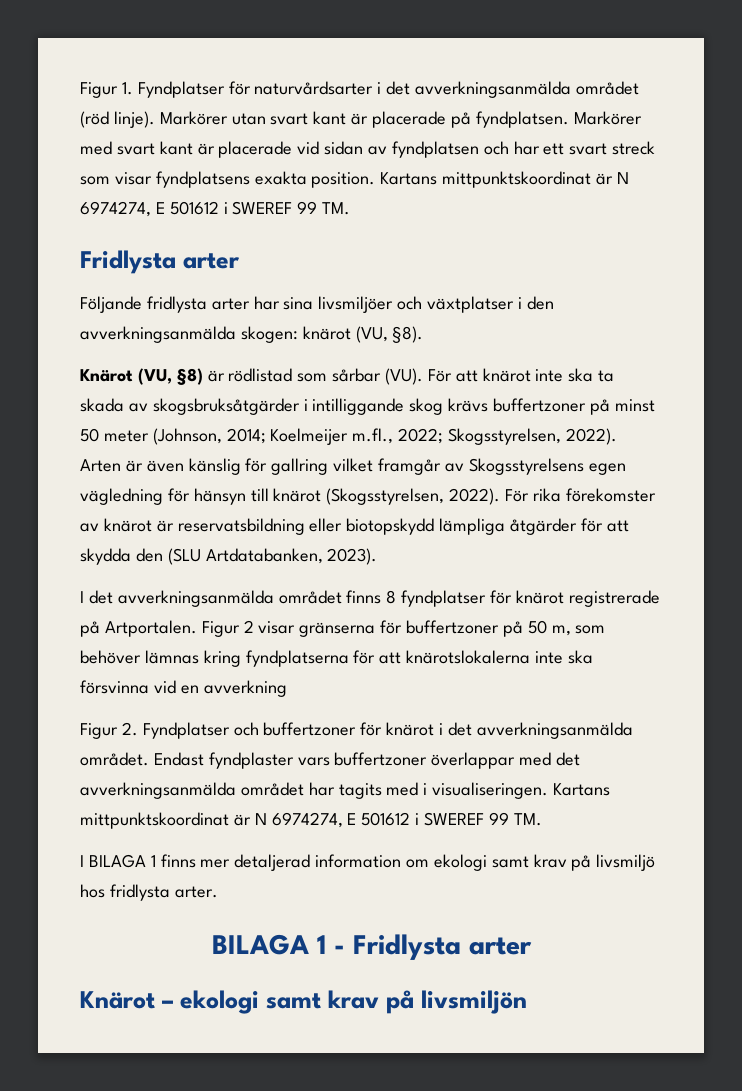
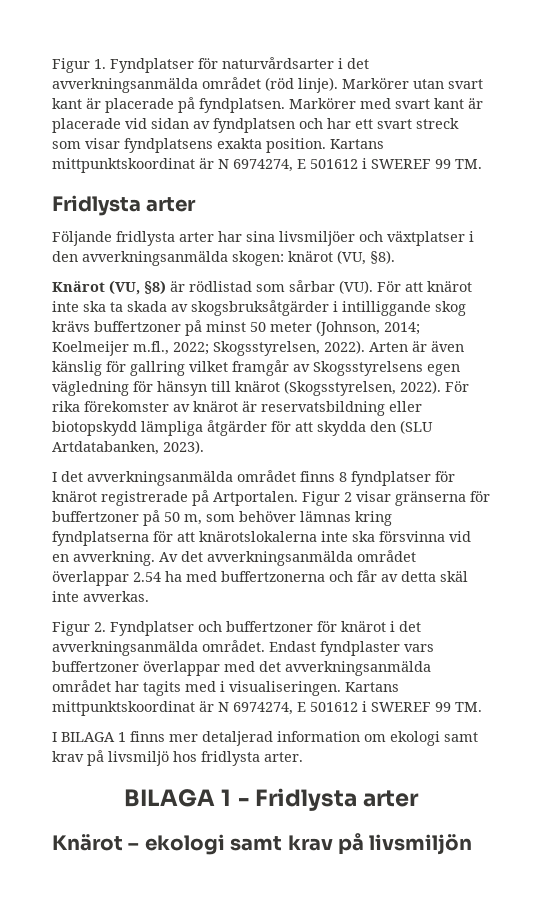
- Figur 2 visar gränserna för buffertzoner på 50 m, som behöver lämnas kring fyndplatserna för att knärotslokalerna inte ska försvinna vid en avverkning
+ Figur 2 visar gränserna för buffertzoner på 50 m, som behöver lämnas kring fyndplatserna för att knärotslokalerna inte ska försvinna vid en avverkning. Av det avverkningsanmälda området överlappar 2.54 ha med buffertzonerna och får av detta skäl inte avverkas.

